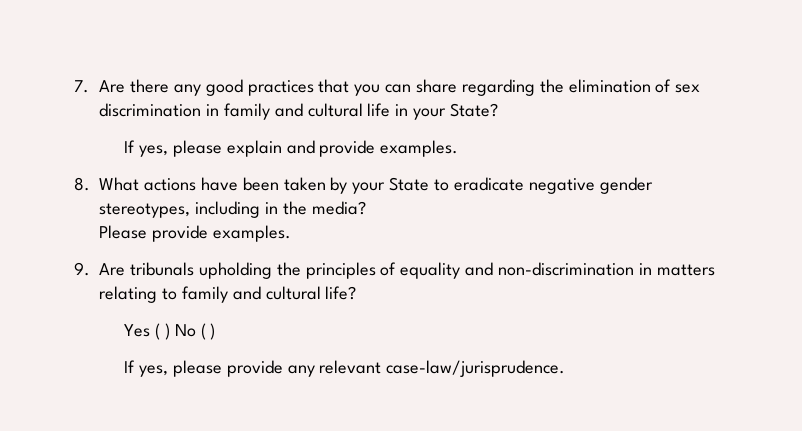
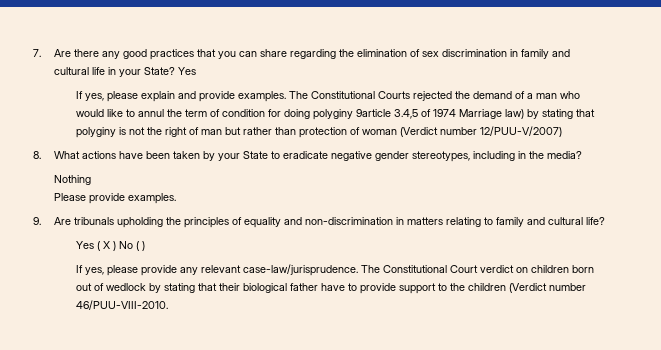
- 7. Are there any good practices that you can share regarding the elimination of sex discrimination in family and cultural life in your State?
+ 7. Are there any good practices that you can share regarding the elimination of sex discrimination in family and cultural life in your State? Yes
+ The Constitutional Courts rejected the demand of a man who would like to annul the term of condition for doing polyginy 9article 3.4,5 of 1974 Marriage law) by stating that polyginy is not the right of man but rather than protection of woman (Verdict number 12/PUU-V/2007)
+ Nothing
- Yes ( ) No ( )
+ Yes ( X ) No ( )
+ The Constitutional Court verdict on children born out of wedlock by stating that their biological father have to provide support to the children (Verdict number 46/PUU-VIII-2010.

